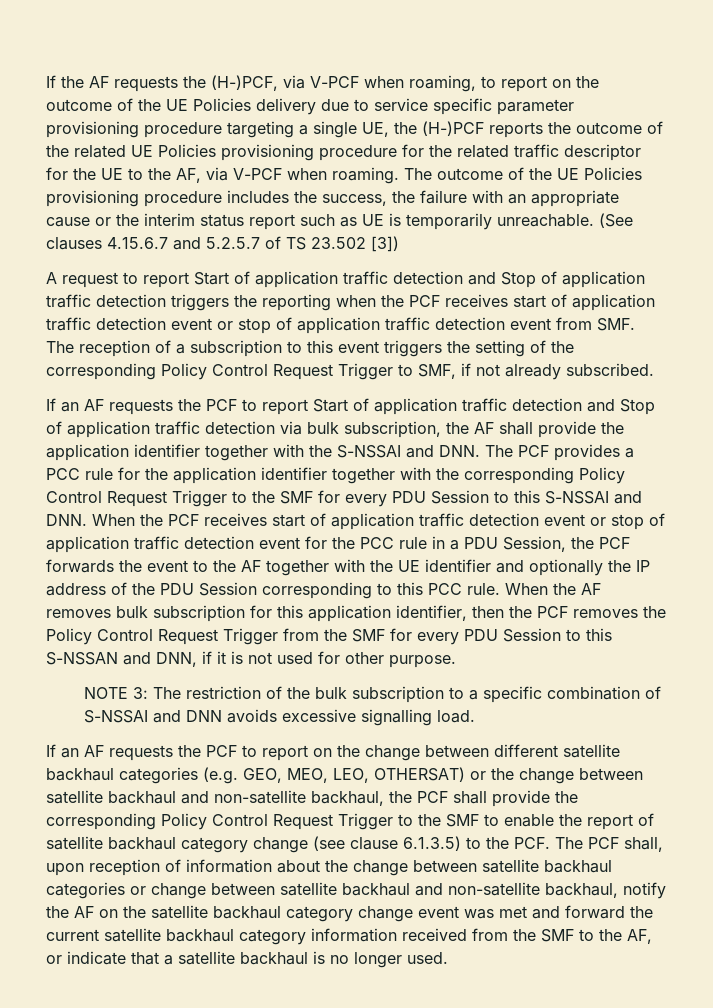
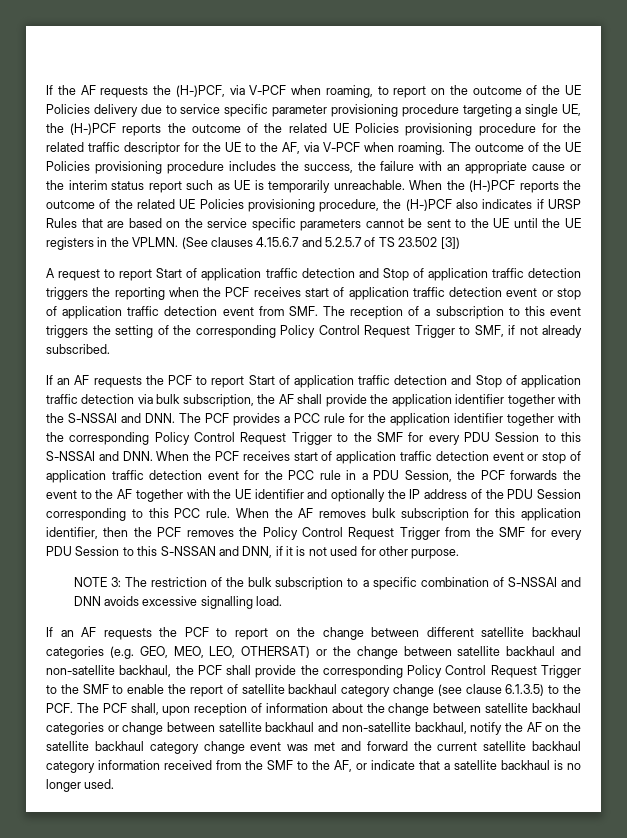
+ When the (H-)PCF reports the outcome of the related UE Policies provisioning procedure, the (H-)PCF also indicates if URSP Rules that are based on the service specific parameters cannot be sent to the UE until the UE registers in the VPLMN.

